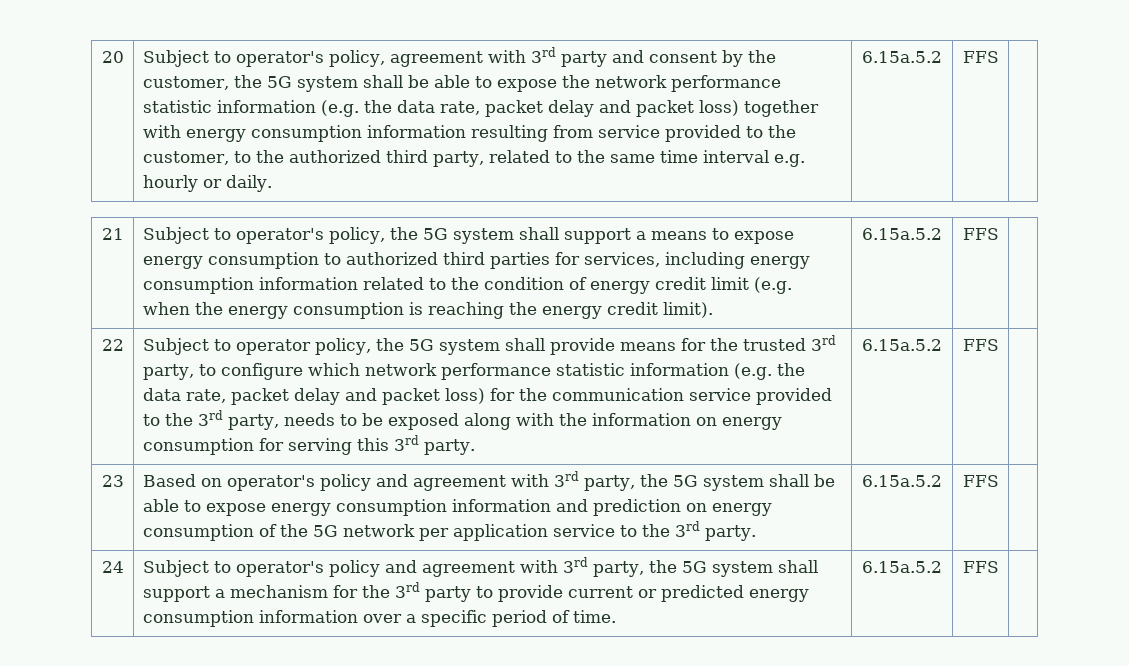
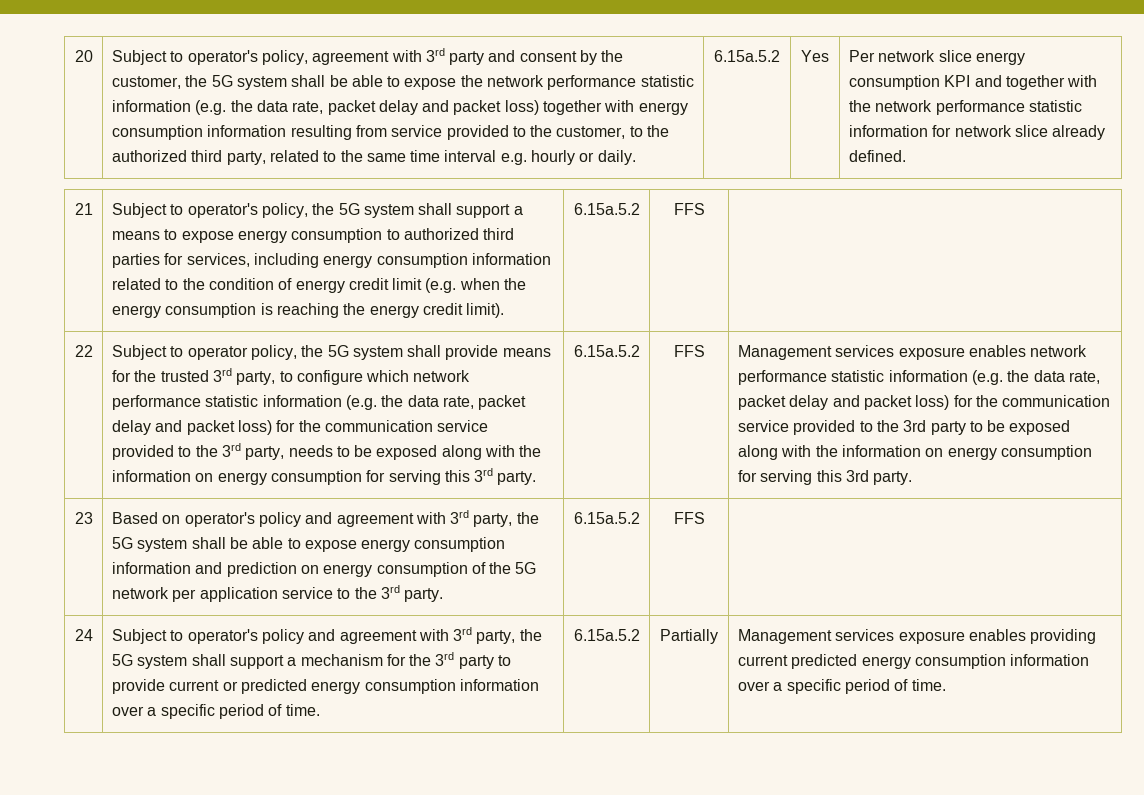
- Subject to operator's policy, agreement with 3rd party and consent by the customer, the 5G system shall be able to expose the network performance statistic information (e.g. the data rate, packet delay and packet loss) together with energy consumption information resulting from service provided to the customer, to the authorized third party, related to the same time interval e.g. hourly or daily. | 6.15a.5.2 | FFS
+ Subject to operator's policy, agreement with 3rd party and consent by the customer, the 5G system shall be able to expose the network performance statistic information (e.g. the data rate, packet delay and packet loss) together with energy consumption information resulting from service provided to the customer, to the authorized third party, related to the same time interval e.g. hourly or daily. | 6.15a.5.2 | Yes | Per network slice energy consumption KPI and together with the network performance statistic information for network slice already defined.
+ Management services exposure enables network performance statistic information (e.g. the data rate, packet delay and packet loss) for the communication service provided to the 3rd party to be exposed along with the information on energy consumption for serving this 3rd party.
- Subject to operator's policy and agreement with 3rd party, the 5G system shall support a mechanism for the 3rd party to provide current or predicted energy consumption information over a specific period of time. | 6.15a.5.2 | FFS
+ Subject to operator's policy and agreement with 3rd party, the 5G system shall support a mechanism for the 3rd party to provide current or predicted energy consumption information over a specific period of time. | 6.15a.5.2 | Partially | Management services exposure enables providing current predicted energy consumption information over a specific period of time.

